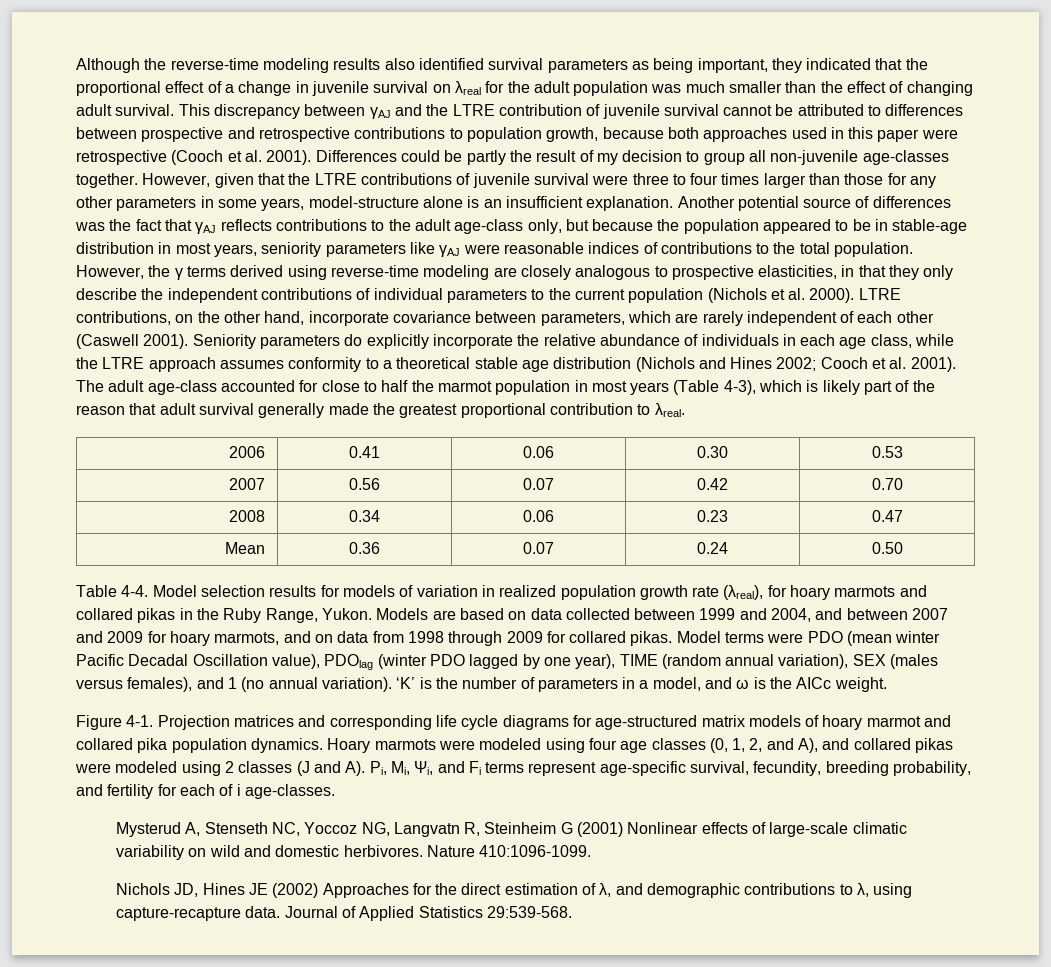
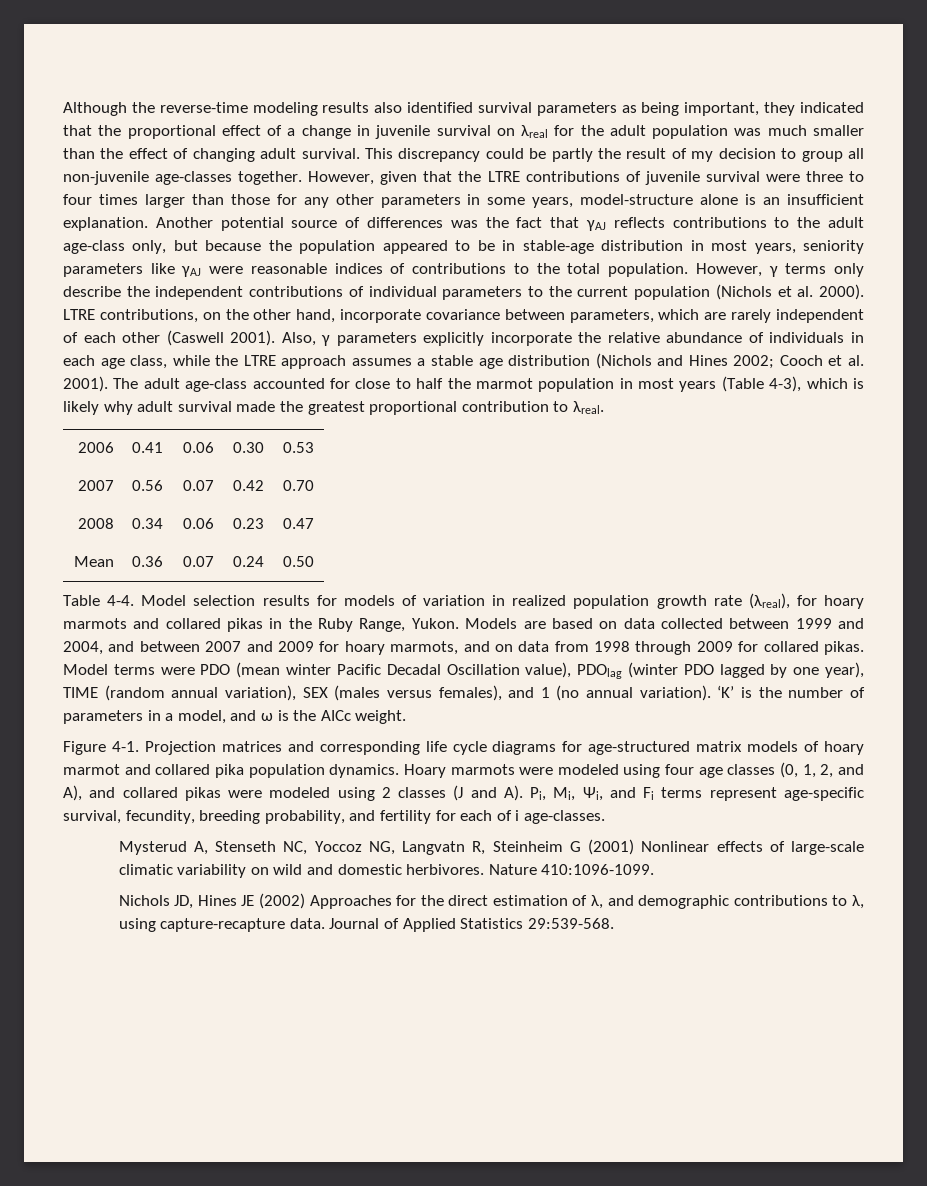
- This discrepancy between γAJ and the LTRE contribution of juvenile survival cannot be attributed to differences between prospective and retrospective contributions to population growth, because both approaches used in this paper were retrospective (Cooch et al. 2001). Differences could be partly the result of my decision to group all non-juvenile age-classes together.
+ This discrepancy could be partly the result of my decision to group all non-juvenile age-classes together.
- However, the γ terms derived using reverse-time modeling are closely analogous to prospective elasticities, in that they only describe the independent contributions of individual parameters to the current population (Nichols et al. 2000).
+ However, γ terms only describe the independent contributions of individual parameters to the current population (Nichols et al. 2000).
- Seniority parameters do explicitly incorporate the relative abundance of individuals in each age class, while the LTRE approach assumes conformity to a theoretical stable age distribution (Nichols and Hines 2002; Cooch et al. 2001).
+ Also, γ parameters explicitly incorporate the relative abundance of individuals in each age class, while the LTRE approach assumes a stable age distribution (Nichols and Hines 2002; Cooch et al. 2001).
- The adult age-class accounted for close to half the marmot population in most years (Table 4-3), which is likely part of the reason that adult survival generally made the greatest proportional contribution to λreal.
+ The adult age-class accounted for close to half the marmot population in most years (Table 4-3), which is likely why adult survival made the greatest proportional contribution to λreal.

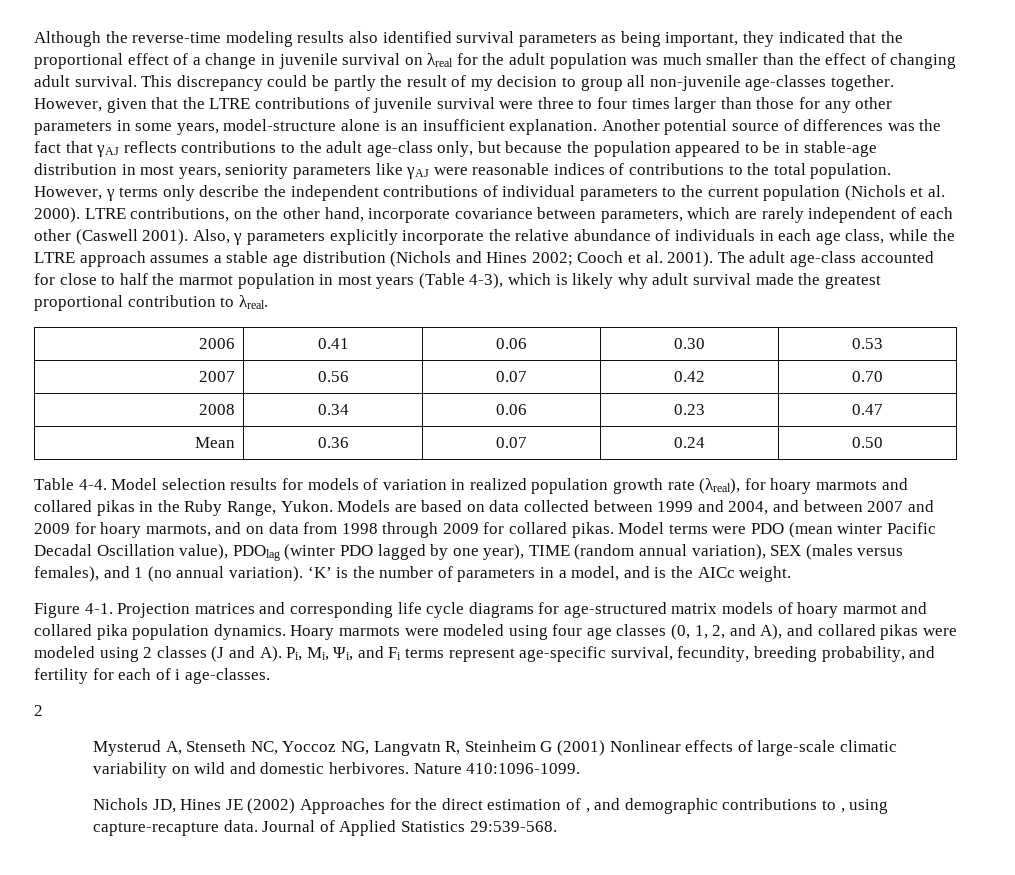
- ‘K’ is the number of parameters in a model, and ω is the AICc weight.
+ ‘K’ is the number of parameters in a model, and is the AICc weight.
  Hoary marmots were modeled using four age classes (0, 1, 2, and A), and collared pikas were modeled using 2 classes (J and A). Pi, Mi, Ψi, and Fi terms represent age-specific survival, fecundity, breeding probability, and fertility for each of i age-classes.
+ 2
- Nichols JD, Hines JE (2002) Approaches for the direct estimation of λ, and demographic contributions to λ, using capture-recapture data.
+ Nichols JD, Hines JE (2002) Approaches for the direct estimation of , and demographic contributions to , using capture-recapture data.

